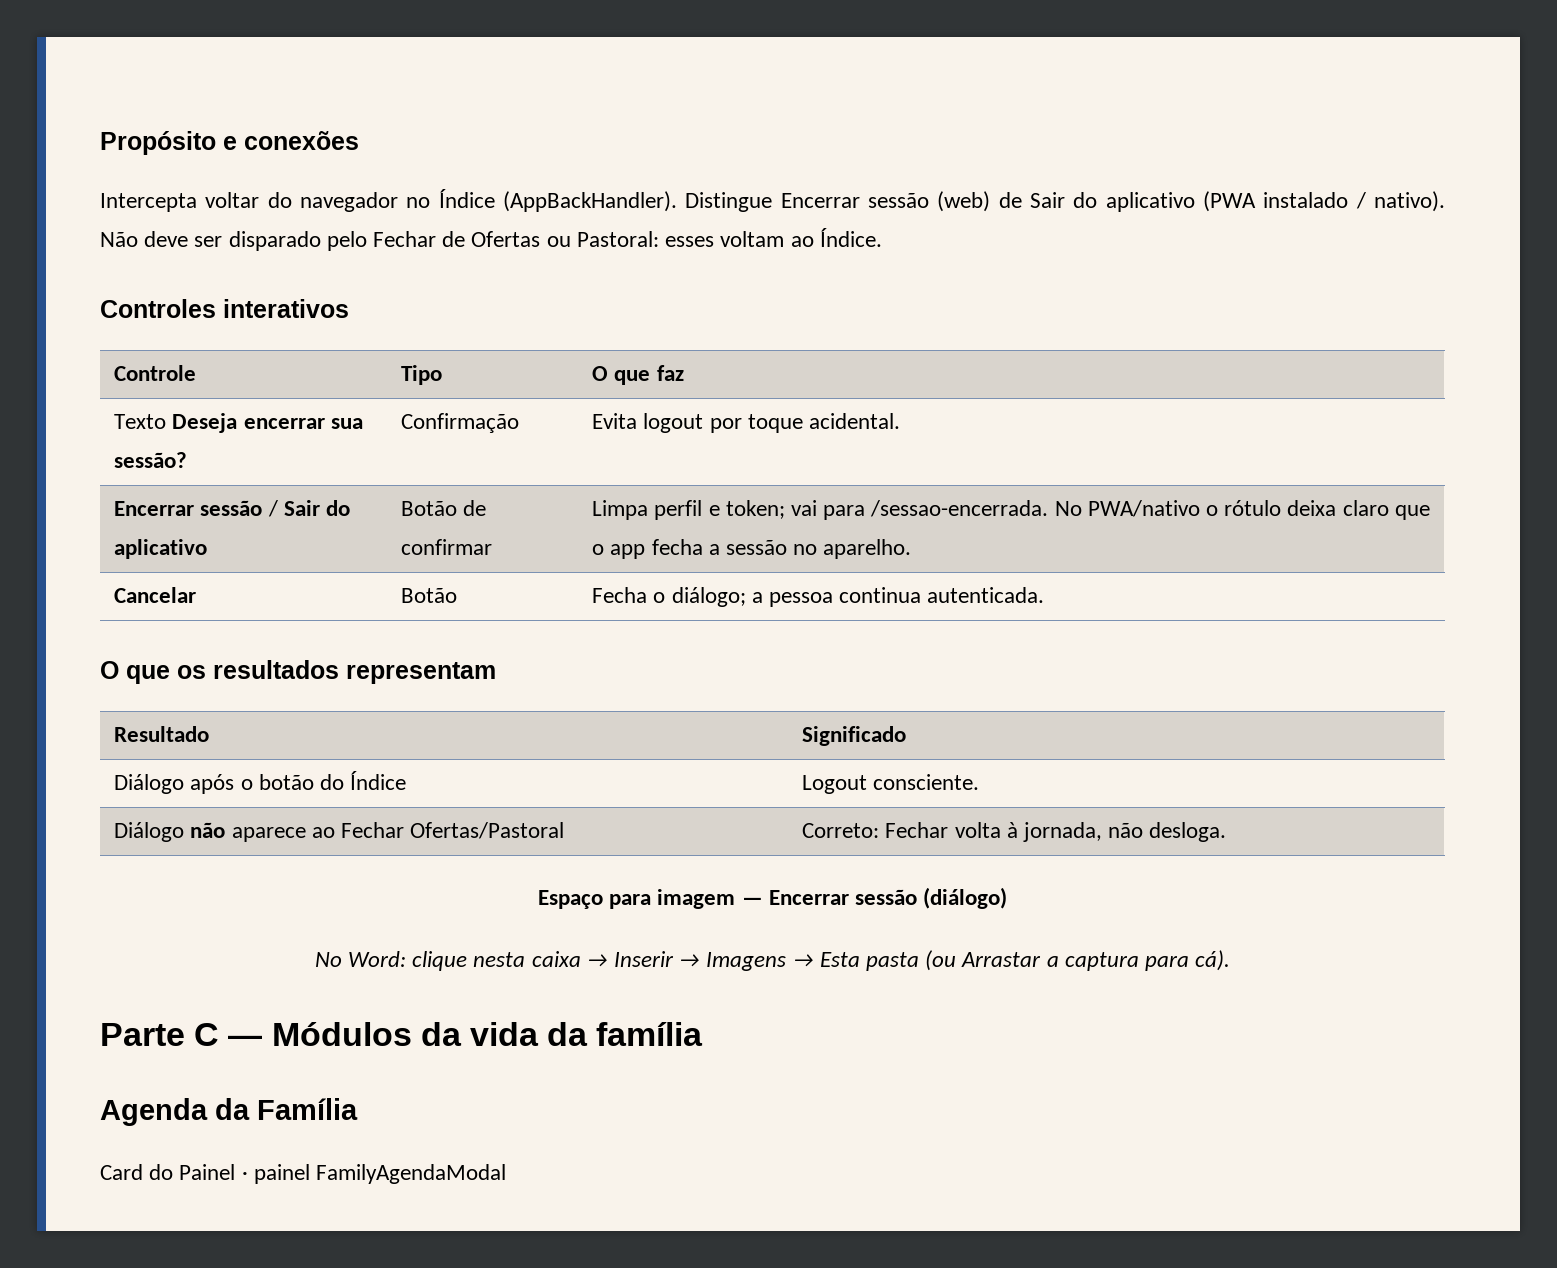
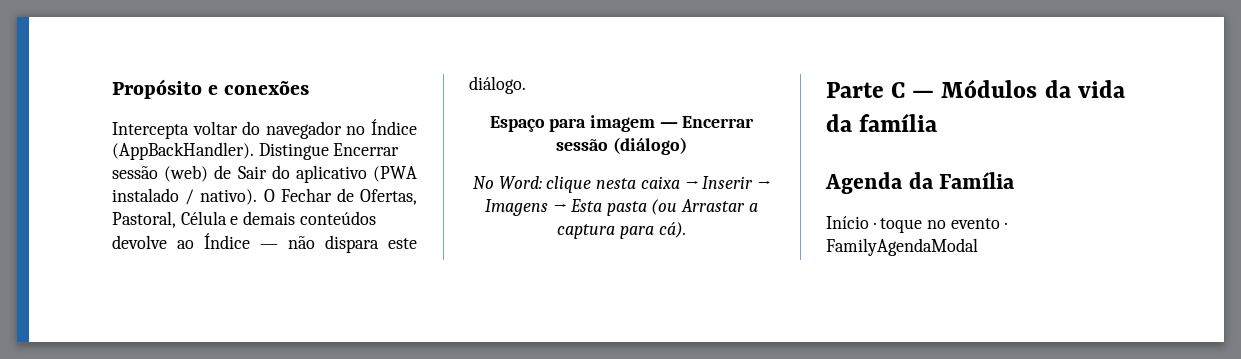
- Não deve ser disparado pelo Fechar de Ofertas ou Pastoral: esses voltam ao Índice.
- Controles interativos
- Controle | Tipo | O que faz
- Texto Deseja encerrar sua sessão? | Confirmação | Evita logout por toque acidental.
- Encerrar sessão / Sair do aplicativo | Botão de confirmar | Limpa perfil e token; vai para /sessao-encerrada. No PWA/nativo o rótulo deixa claro que o app fecha a sessão no aparelho.
- Cancelar | Botão | Fecha o diálogo; a pessoa continua autenticada.
- O que os resultados representam
- Resultado | Significado
- Diálogo após o botão do Índice | Logout consciente.
- Diálogo não aparece ao Fechar Ofertas/Pastoral | Correto: Fechar volta à jornada, não desloga.
+ O Fechar de Ofertas, Pastoral, Célula e demais conteúdos devolve ao Índice — não dispara este diálogo.
- Card do Painel · painel FamilyAgendaModal
+ Início · toque no evento · FamilyAgendaModal

